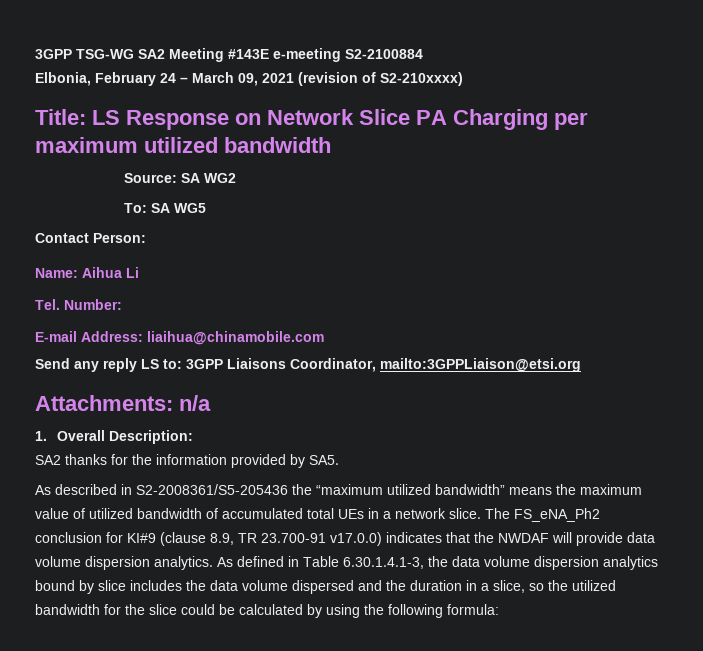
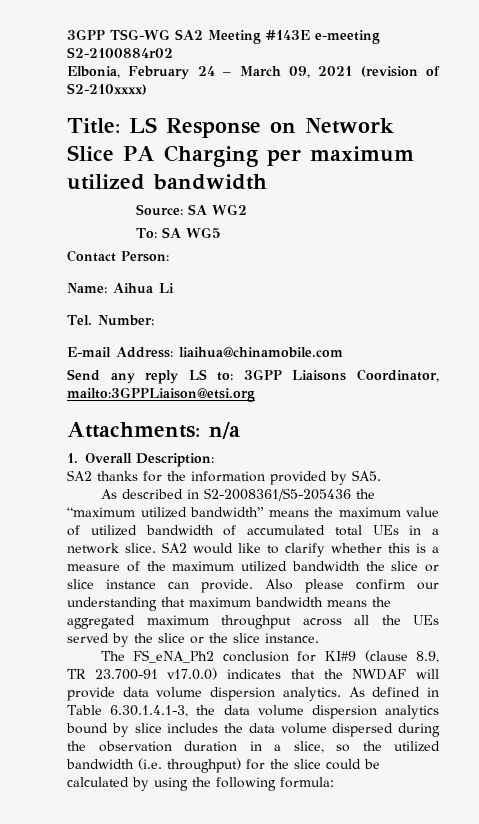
- 3GPP TSG-WG SA2 Meeting #143E e-meeting S2-2100884
+ 3GPP TSG-WG SA2 Meeting #143E e-meeting S2-2100884r02
- As described in S2-2008361/S5-205436 the “maximum utilized bandwidth” means the maximum value of utilized bandwidth of accumulated total UEs in a network slice. The FS_eNA_Ph2 conclusion for KI#9 (clause 8.9, TR 23.700-91 v17.0.0) indicates that the NWDAF will provide data volume dispersion analytics.
+ As described in S2-2008361/S5-205436 the “maximum utilized bandwidth” means the maximum value of utilized bandwidth of accumulated total UEs in a network slice. SA2 would like to clarify whether this is a measure of the maximum utilized bandwidth the slice or slice instance can provide. Also please confirm our understanding that maximum bandwidth means the aggregated maximum throughput across all the UEs served by the slice or the slice instance.
+ The FS_eNA_Ph2 conclusion for KI#9 (clause 8.9, TR 23.700-91 v17.0.0) indicates that the NWDAF will provide data volume dispersion analytics.
- As defined in Table 6.30.1.4.1-3, the data volume dispersion analytics bound by slice includes the data volume dispersed and the duration in a slice, so the utilized bandwidth for the slice could be calculated by using the following formula:
+ As defined in Table 6.30.1.4.1-3, the data volume dispersion analytics bound by slice includes the data volume dispersed during the observation duration in a slice, so the utilized bandwidth (i.e. throughput) for the slice could be calculated by using the following formula:

